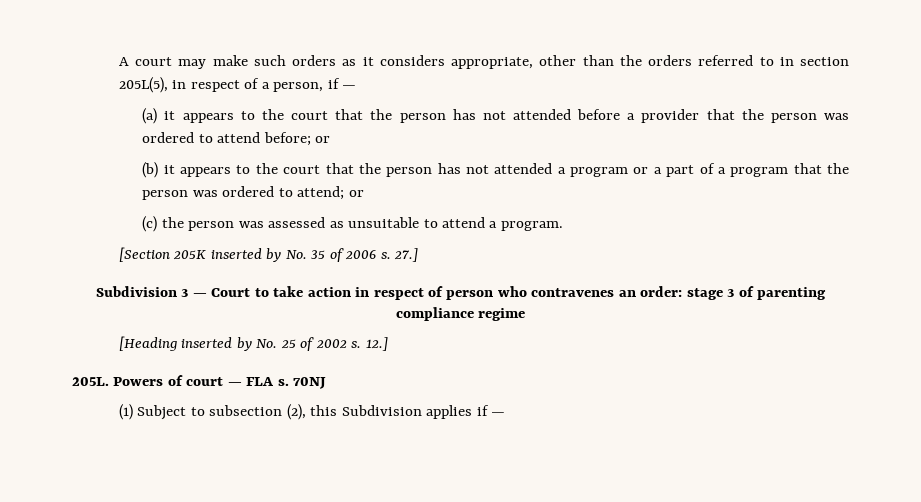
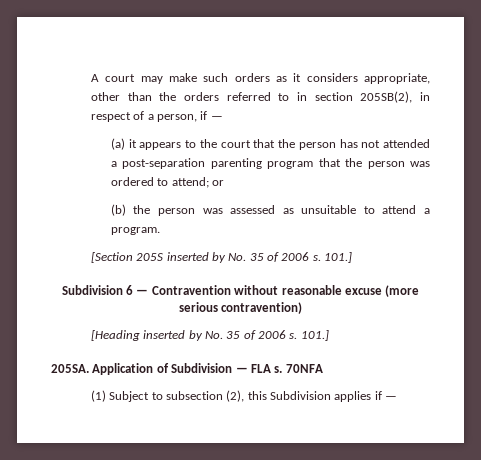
- A court may make such orders as it considers appropriate, other than the orders referred to in section 205L(5), in respect of a person, if —
+ A court may make such orders as it considers appropriate, other than the orders referred to in section 205SB(2), in respect of a person, if —
- (a) it appears to the court that the person has not attended before a provider that the person was ordered to attend before; or
- (b) it appears to the court that the person has not attended a program or a part of a program that the person was ordered to attend; or
+ (a) it appears to the court that the person has not attended a post-separation parenting program that the person was ordered to attend; or
- (c) the person was assessed as unsuitable to attend a program.
+ (b) the person was assessed as unsuitable to attend a program.
- [Section 205K inserted by No. 35 of 2006 s. 27.]
- Subdivision 3 — Court to take action in respect of person who contravenes an order: stage 3 of parenting compliance regime
- [Heading inserted by No. 25 of 2002 s. 12.]
- 205L. Powers of court — FLA s.
+ [Section 205S inserted by No. 35 of 2006 s. 101.]
+ Subdivision 6 — Contravention without reasonable excuse (more serious contravention)
+ [Heading inserted by No. 35 of 2006 s. 101.]
+ 205SA. Application of Subdivision — FLA s.
- 70NJ
+ 70NFA

